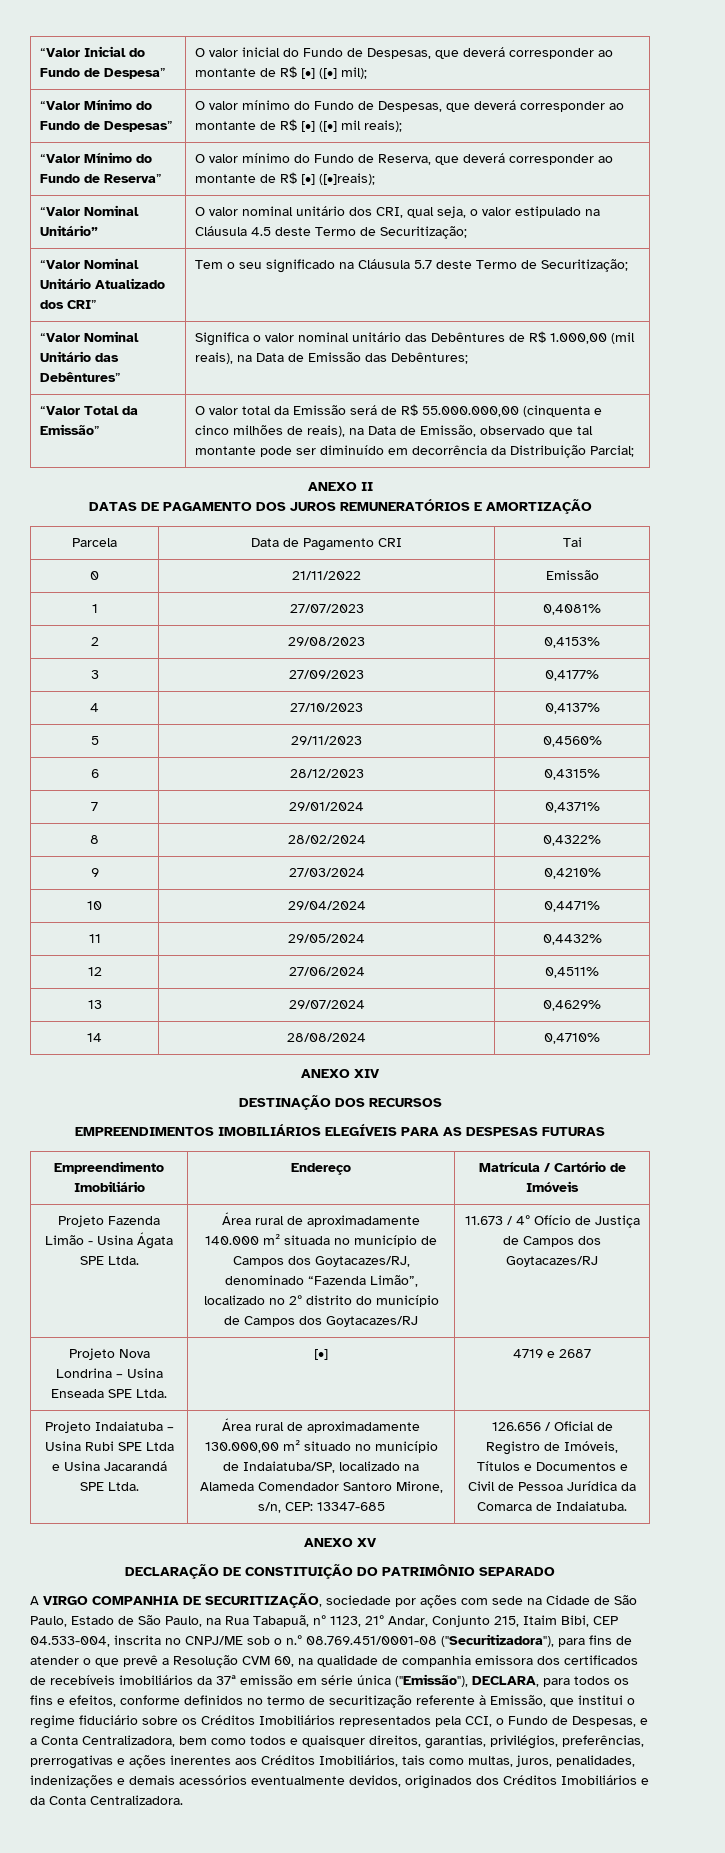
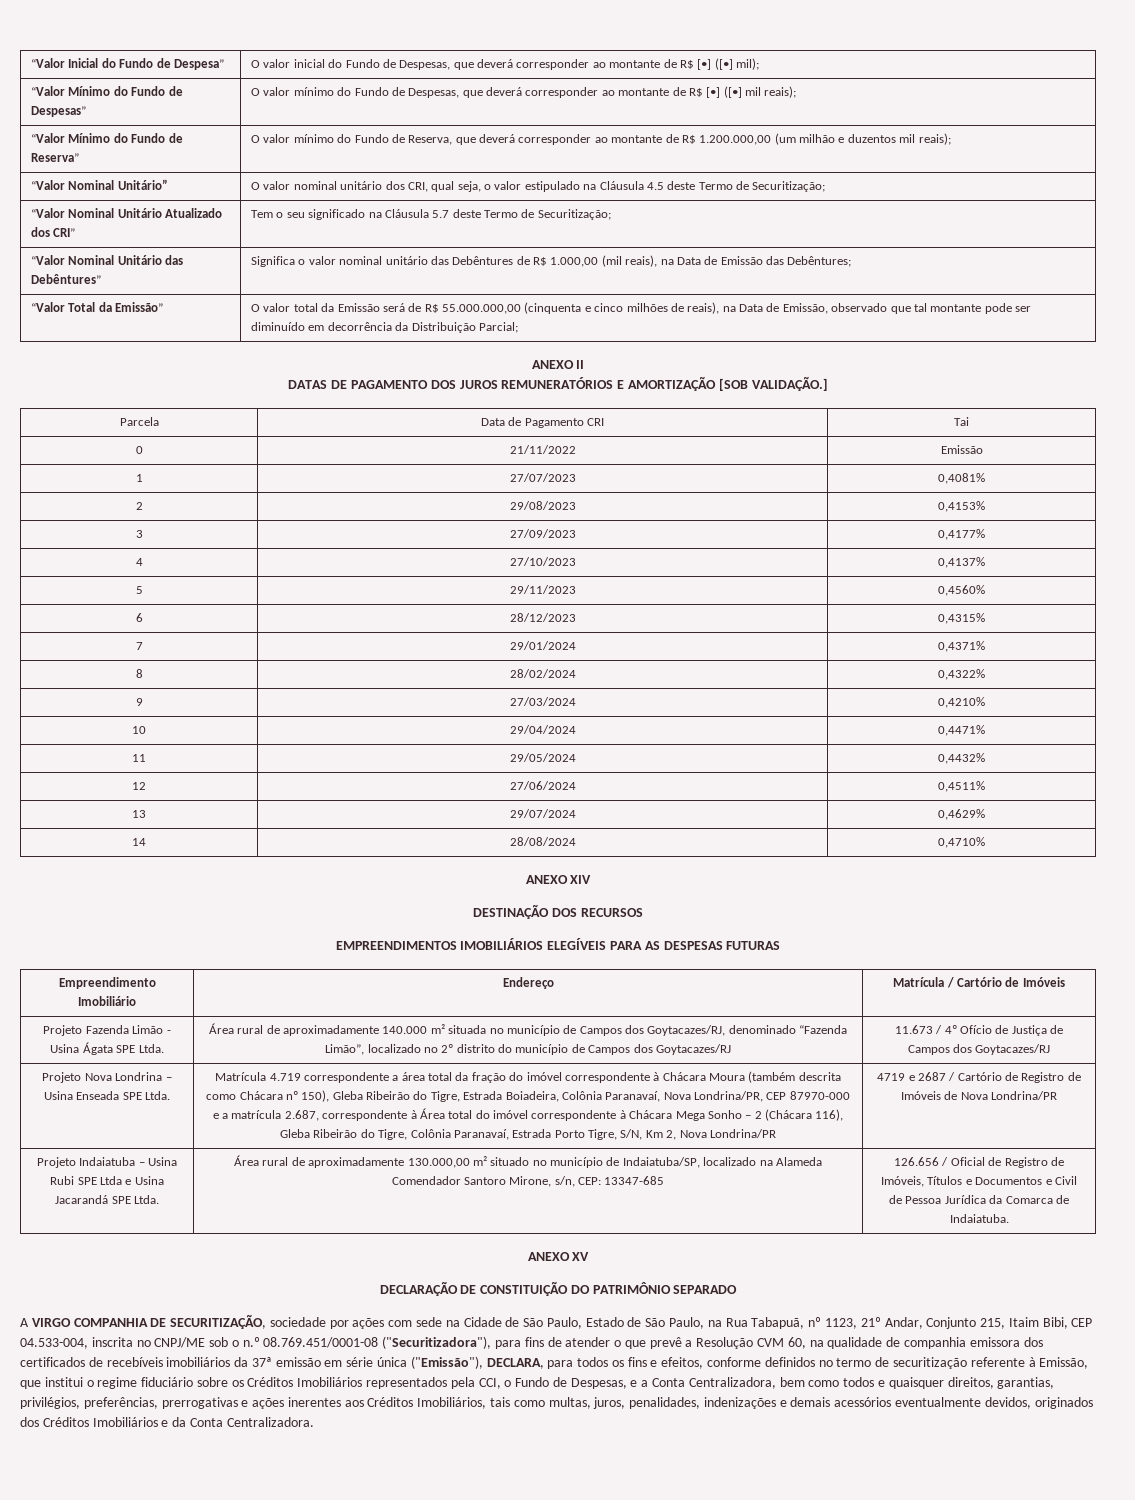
- “Valor Mínimo do Fundo de Reserva” | O valor mínimo do Fundo de Reserva, que deverá corresponder ao montante de R$ [•] ([•]reais);
+ “Valor Mínimo do Fundo de Reserva” | O valor mínimo do Fundo de Reserva, que deverá corresponder ao montante de R$ 1.200.000,00 (um milhão e duzentos mil reais);
- DATAS DE PAGAMENTO DOS JUROS REMUNERATÓRIOS E AMORTIZAÇÃO
+ DATAS DE PAGAMENTO DOS JUROS REMUNERATÓRIOS E AMORTIZAÇÃO [SOB VALIDAÇÃO.]
- [•] | 4719 e 2687
+ Matrícula 4.719 correspondente a área total da fração do imóvel correspondente à Chácara Moura (também descrita como Chácara nº 150), Gleba Ribeirão do Tigre, Estrada Boiadeira, Colônia Paranavaí, Nova Londrina/PR, CEP 87970-000 e a matrícula 2.687, correspondente à Área total do imóvel correspondente à Chácara Mega Sonho – 2 (Chácara 116), Gleba Ribeirão do Tigre, Colônia Paranavaí, Estrada Porto Tigre, S/N, Km 2, Nova Londrina/PR | 4719 e 2687 / Cartório de Registro de Imóveis de Nova Londrina/PR

